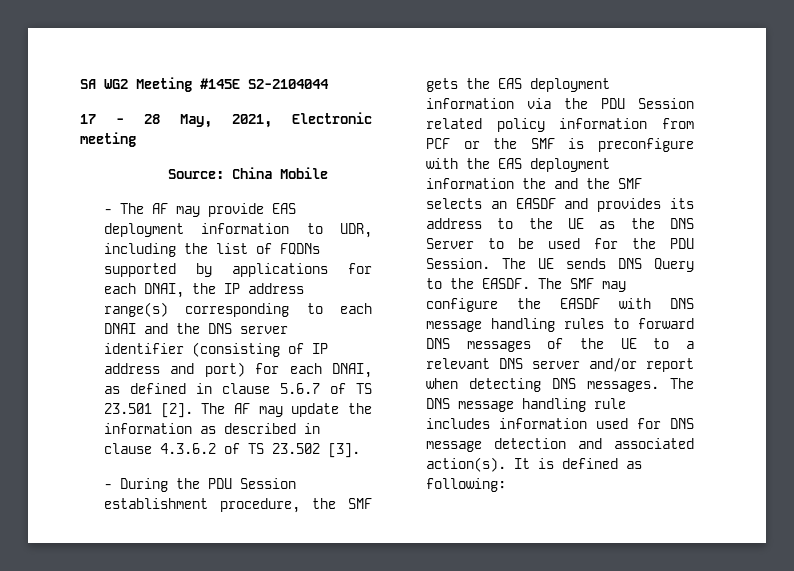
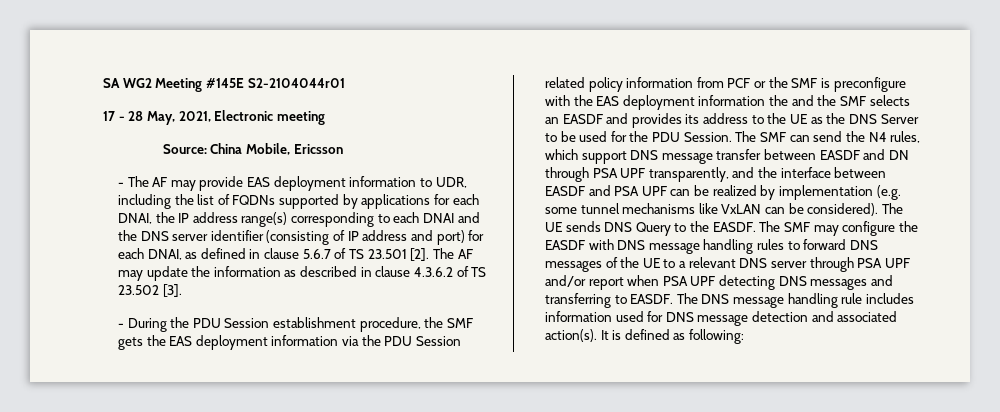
- SA WG2 Meeting #145E S2-2104044
+ SA WG2 Meeting #145E S2-2104044r01
- Source: China Mobile
+ Source: China Mobile, Ericsson
- The UE sends DNS Query to the EASDF.
+ The SMF can send the N4 rules, which support DNS message transfer between EASDF and DN through PSA UPF transparently, and the interface between EASDF and PSA UPF can be realized by implementation (e.g. some tunnel mechanisms like VxLAN can be considered). The UE sends DNS Query to the EASDF.
- The SMF may configure the EASDF with DNS message handling rules to forward DNS messages of the UE to a relevant DNS server and/or report when detecting DNS messages.
+ The SMF may configure the EASDF with DNS message handling rules to forward DNS messages of the UE to a relevant DNS server through PSA UPF and/or report when PSA UPF detecting DNS messages and transferring to EASDF.

